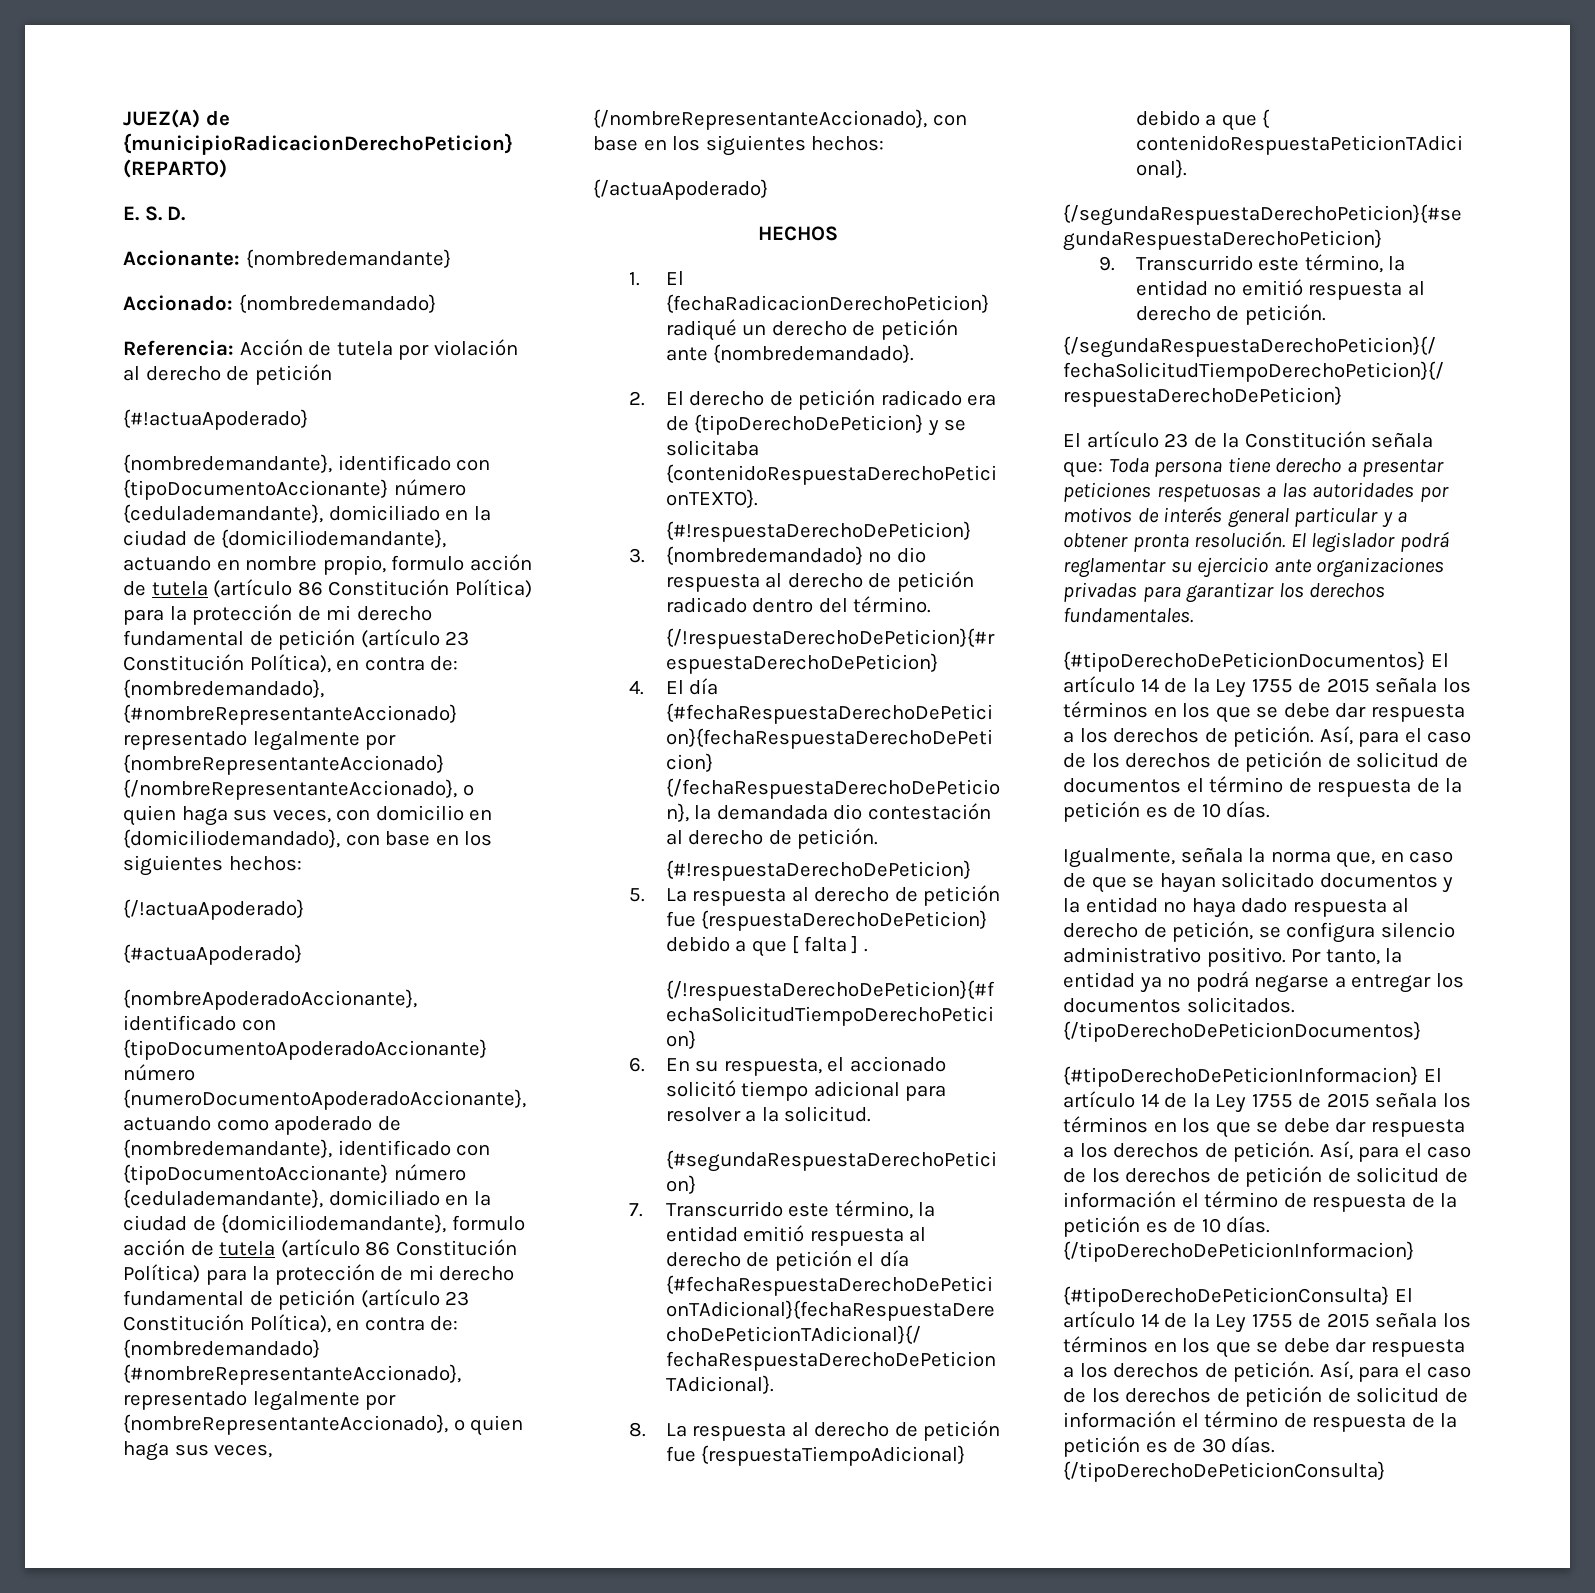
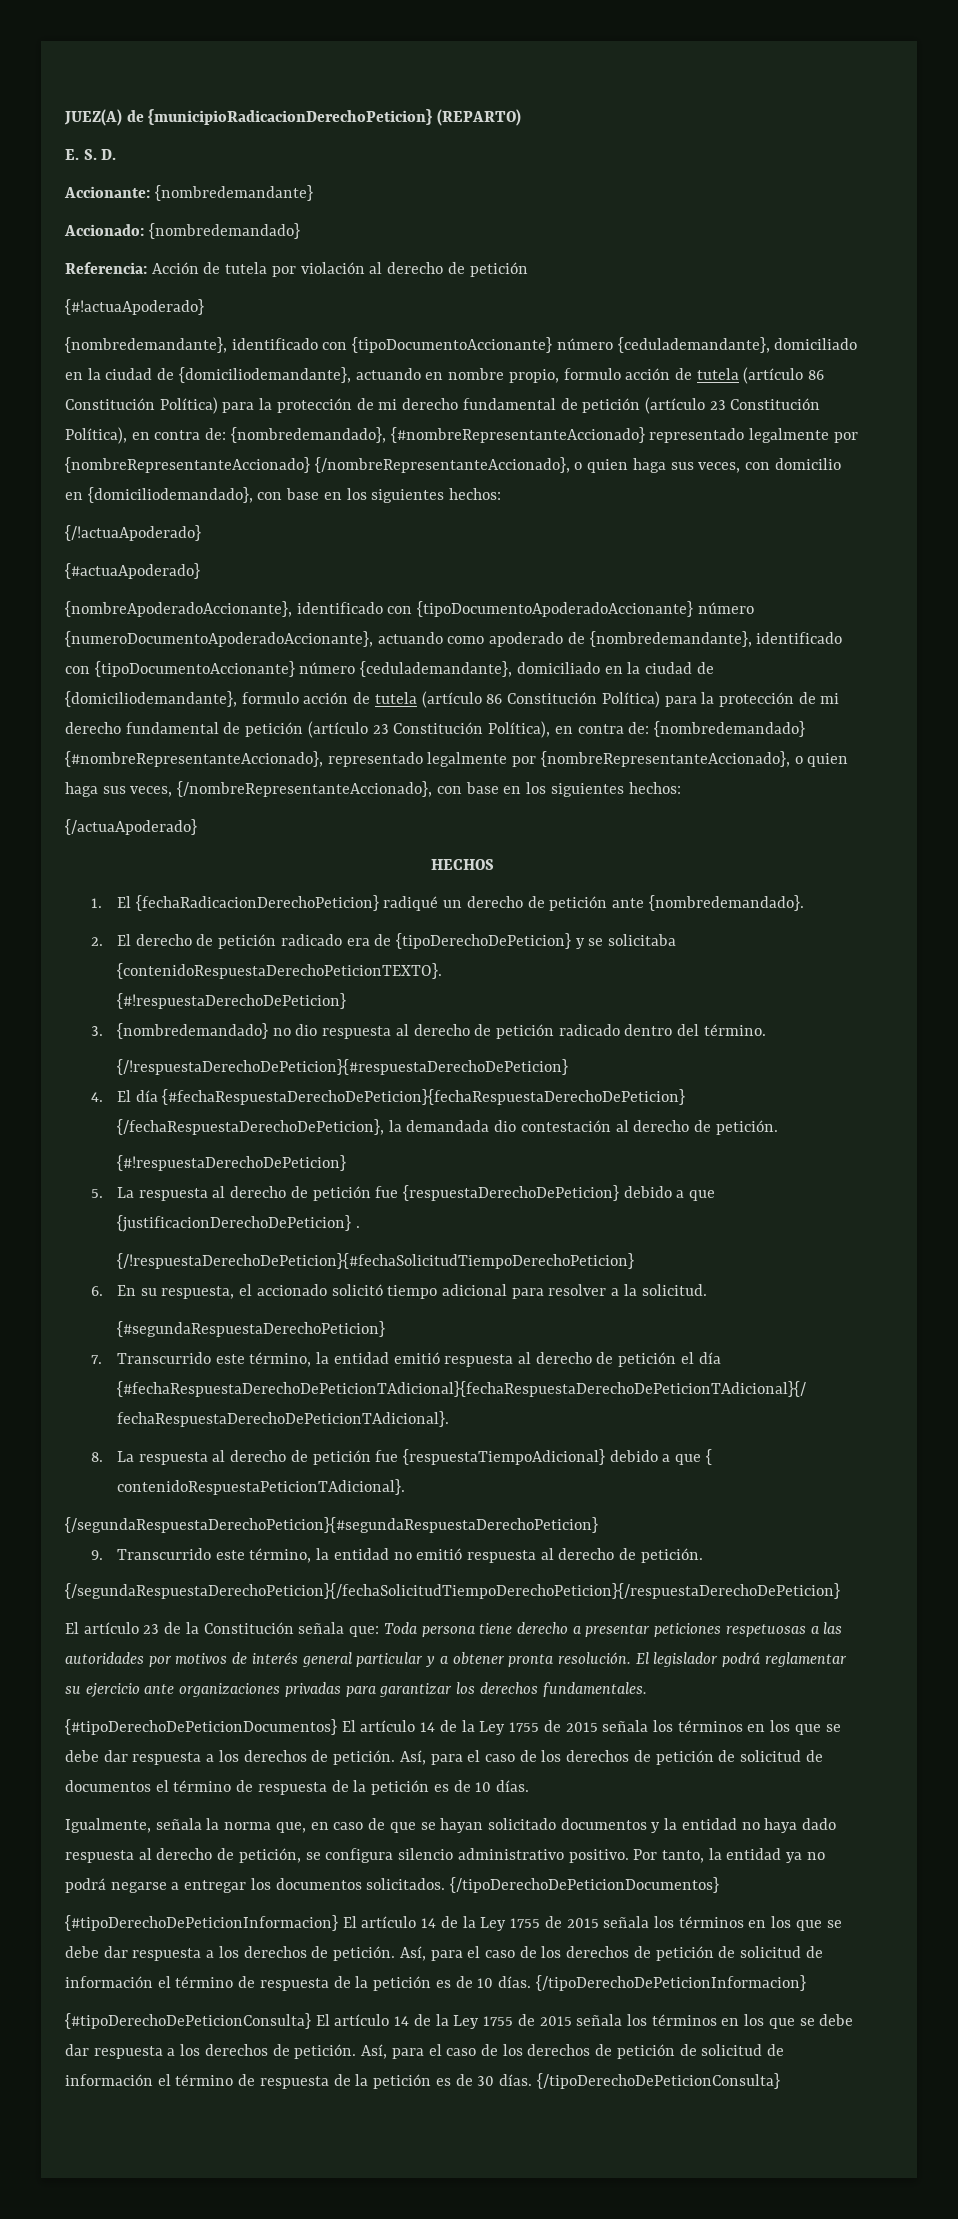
- 5. La respuesta al derecho de petición fue {respuestaDerechoDePeticion} debido a que [ falta ] .
+ 5. La respuesta al derecho de petición fue {respuestaDerechoDePeticion} debido a que {justificacionDerechoDePeticion} .

